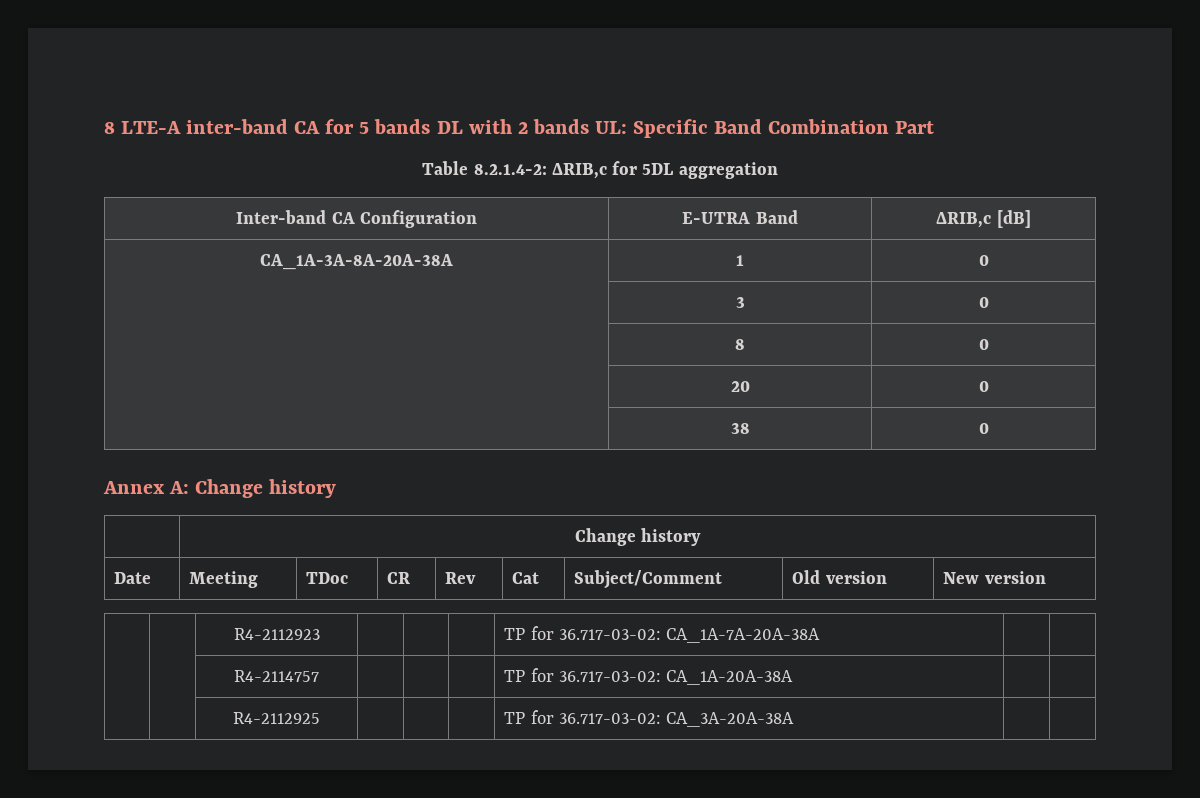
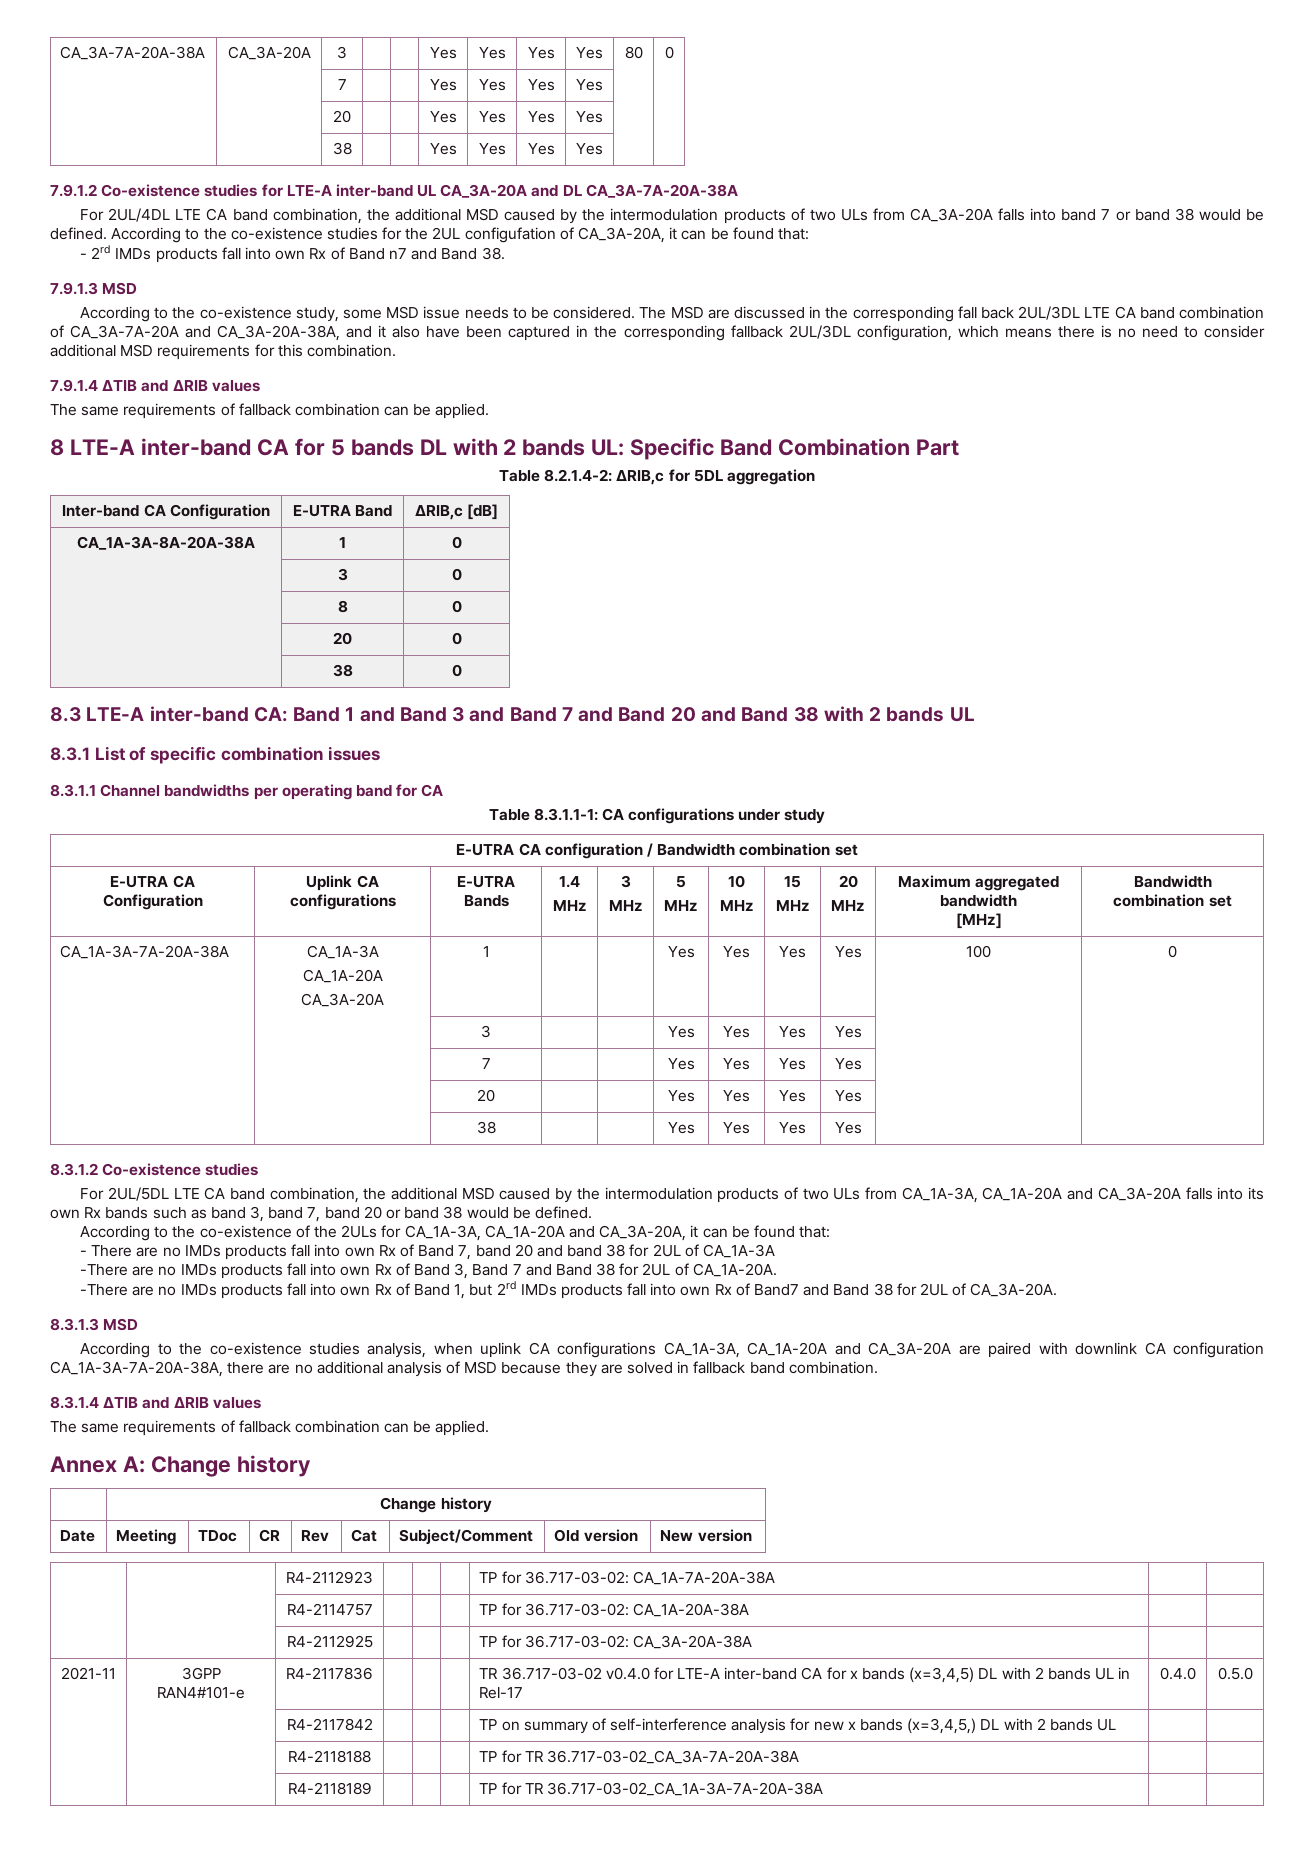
+ CA_3A-7A-20A-38A | CA_3A-20A | 3 | | | Yes | Yes | Yes | Yes | 80 | 0
+ | | 7 | | | Yes | Yes | Yes | Yes | |
+ | | 20 | | | Yes | Yes | Yes | Yes | |
+ | | 38 | | | Yes | Yes | Yes | Yes | |
+ 7.9.1.2 Co-existence studies for LTE-A inter-band UL CA_3A-20A and DL CA_3A-7A-20A-38A
+ For 2UL/4DL LTE CA band combination, the additional MSD caused by the intermodulation products of two ULs from CA_3A-20A falls into band 7 or band 38 would be defined. According to the co-existence studies for the 2UL configufation of CA_3A-20A, it can be found that:
+ - 2rd IMDs products fall into own Rx of Band n7 and Band 38.
+ 7.9.1.3 MSD
+ According to the co-existence study, some MSD issue needs to be considered. The MSD are discussed in the corresponding fall back 2UL/3DL LTE CA band combination of CA_3A-7A-20A and CA_3A-20A-38A, and it also have been captured in the corresponding fallback 2UL/3DL configuration, which means there is no need to consider additional MSD requirements for this combination.
+ 7.9.1.4 ∆TIB and ∆RIB values
+ The same requirements of fallback combination can be applied.
+ 8.3 LTE-A inter-band CA: Band 1 and Band 3 and Band 7 and Band 20 and Band 38 with 2 bands UL
+ 8.3.1 List of specific combination issues
+ 8.3.1.1 Channel bandwidths per operating band for CA
+ Table 8.3.1.1-1: CA configurations under study
+ E-UTRA CA configuration / Bandwidth combination set
+ E-UTRA CA Configuration | Uplink CA configurations | E-UTRA Bands | 1.4
+ MHz | 3
+ MHz | 5
+ MHz | 10
+ MHz | 15
+ MHz | 20
+ MHz | Maximum aggregated bandwidth
+ [MHz] | Bandwidth combination set
+ CA_1A-3A-7A-20A-38A | CA_1A-3A
+ CA_1A-20A
+ CA_3A-20A | 1 | | | Yes | Yes | Yes | Yes | 100 | 0
+ | | 3 | | | Yes | Yes | Yes | Yes | |
+ | | 7 | | | Yes | Yes | Yes | Yes | |
+ | | 20 | | | Yes | Yes | Yes | Yes | |
+ | | 38 | | | Yes | Yes | Yes | Yes | |
+ 8.3.1.2 Co-existence studies
+ For 2UL/5DL LTE CA band combination, the additional MSD caused by the intermodulation products of two ULs from CA_1A-3A, CA_1A-20A and CA_3A-20A falls into its own Rx bands such as band 3, band 7, band 20 or band 38 would be defined.
+ According to the co-existence of the 2ULs for CA_1A-3A, CA_1A-20A and CA_3A-20A, it can be found that:
+ - There are no IMDs products fall into own Rx of Band 7, band 20 and band 38 for 2UL of CA_1A-3A
+ -There are no IMDs products fall into own Rx of Band 3, Band 7 and Band 38 for 2UL of CA_1A-20A.
+ -There are no IMDs products fall into own Rx of Band 1, but 2rd IMDs products fall into own Rx of Band7 and Band 38 for 2UL of CA_3A-20A.
+ 8.3.1.3 MSD
+ According to the co-existence studies analysis, when uplink CA configurations CA_1A-3A, CA_1A-20A and CA_3A-20A are paired with downlink CA configuration CA_1A-3A-7A-20A-38A, there are no additional analysis of MSD because they are solved in fallback band combination.
+ 8.3.1.4 ∆TIB and ∆RIB values
+ The same requirements of fallback combination can be applied.
+ 2021-11 | 3GPP RAN4#101-e | R4-2117836 | | | | TR 36.717-03-02 v0.4.0 for LTE-A inter-band CA for x bands (x=3,4,5) DL with 2 bands UL in Rel-17 | 0.4.0 | 0.5.0
+ | | R4-2117842 | | | | TP on summary of self-interference analysis for new x bands (x=3,4,5,) DL with 2 bands UL | |
+ | | R4-2118188 | | | | TP for TR 36.717-03-02_CA_3A-7A-20A-38A | |
+ | | R4-2118189 | | | | TP for TR 36.717-03-02_CA_1A-3A-7A-20A-38A | |

